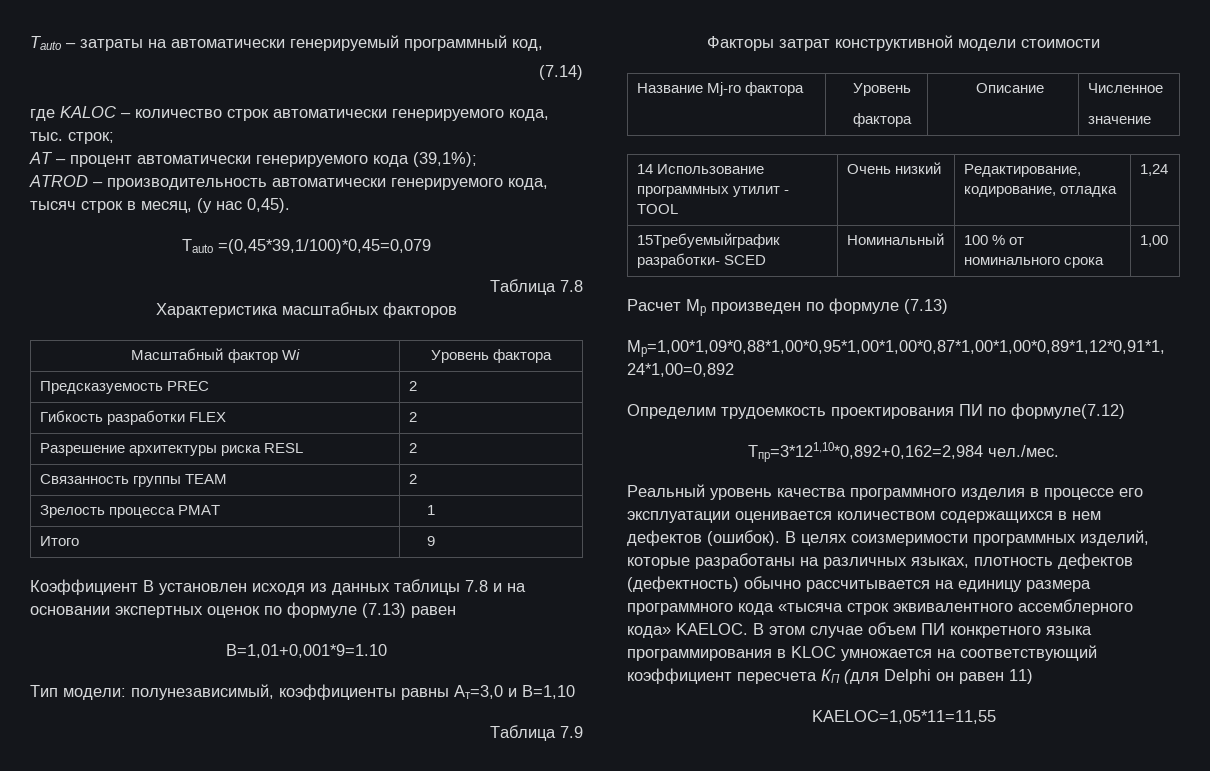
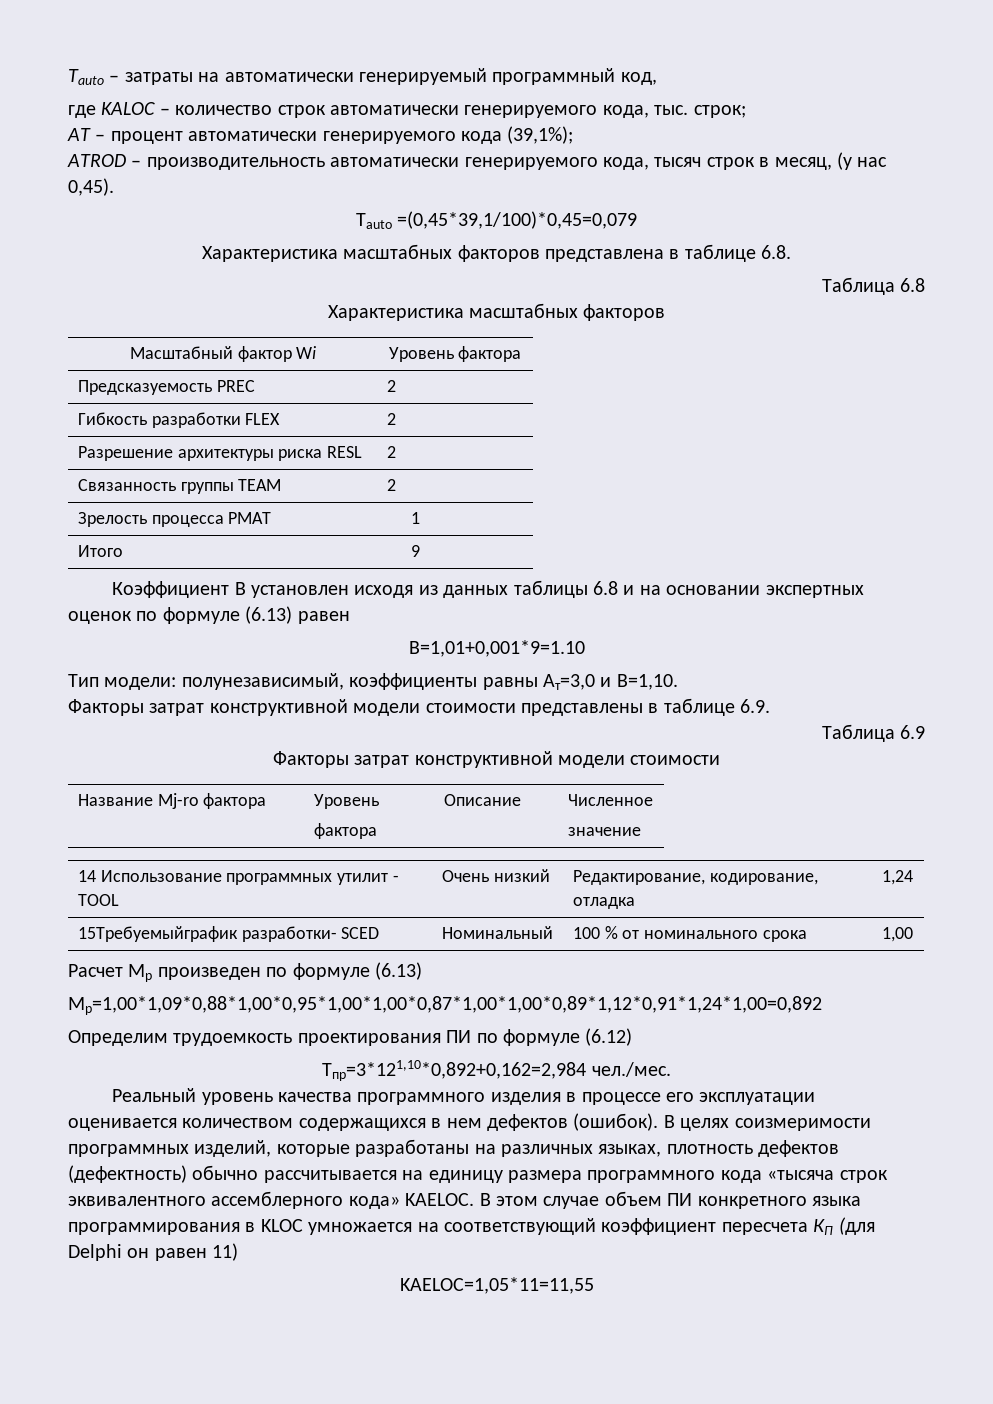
- (7.14)
- Таблица 7.8
+ Характеристика масштабных факторов представлена в таблице 6.8.
+ Таблица 6.8
- Коэффициент В установлен исходя из данных таблицы 7.8 и на основании экспертных оценок по формуле (7.13) равен
+ Коэффициент В установлен исходя из данных таблицы 6.8 и на основании экспертных оценок по формуле (6.13) равен
- Тип модели: полунезависимый, коэффициенты равны Ат=3,0 и В=1,10
- Таблица 7.9
+ Тип модели: полунезависимый, коэффициенты равны Ат=3,0 и В=1,10.
+ Факторы затрат конструктивной модели стоимости представлены в таблице 6.9.
+ Таблица 6.9
- Расчет Мр произведен по формуле (7.13)
+ Расчет Мр произведен по формуле (6.13)
- Определим трудоемкость проектирования ПИ по формуле(7.12)
+ Определим трудоемкость проектирования ПИ по формуле (6.12)

